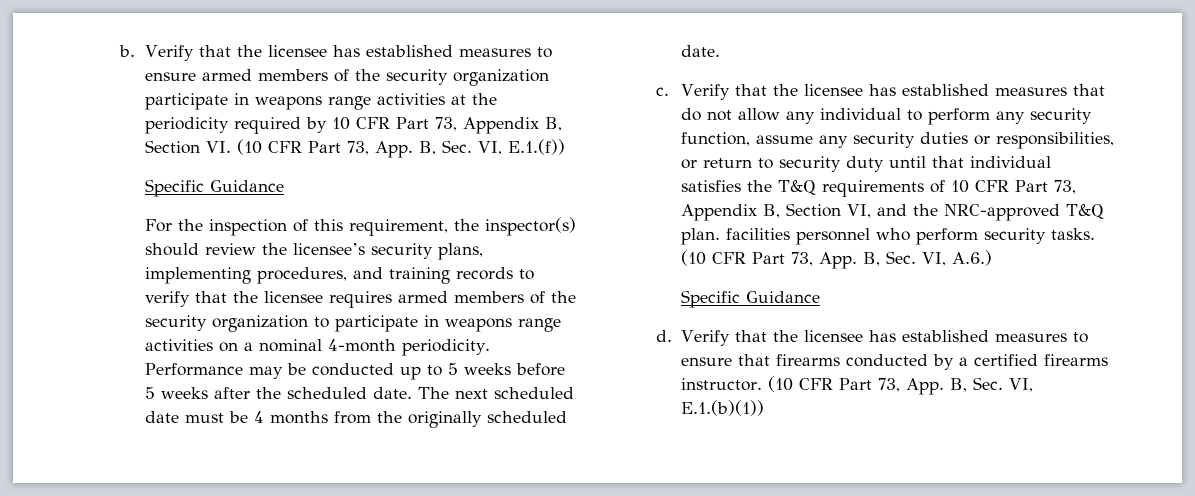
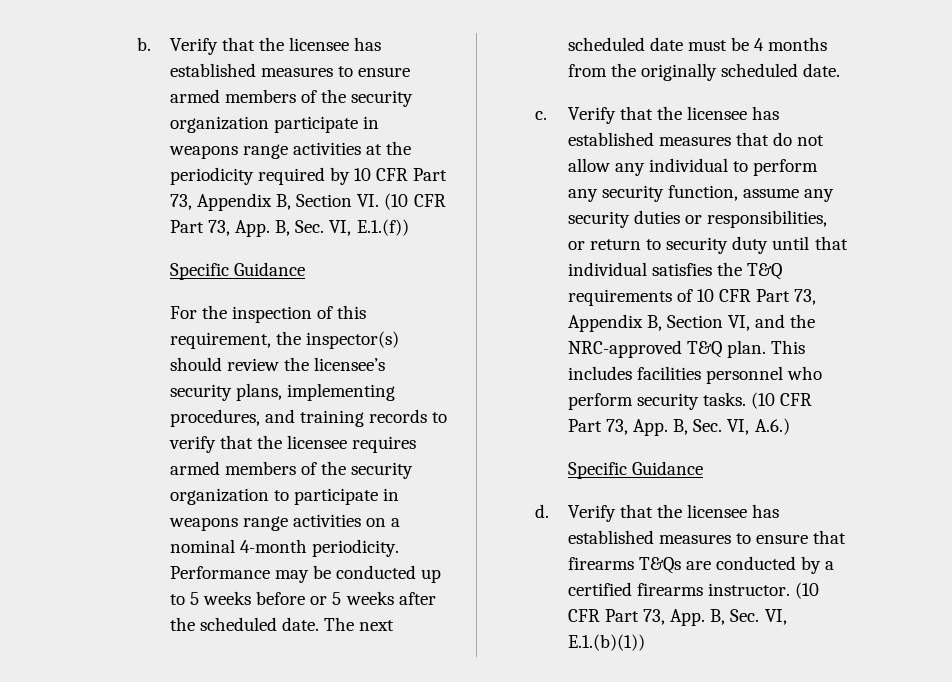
- Performance may be conducted up to 5 weeks before 5 weeks after the scheduled date.
+ Performance may be conducted up to 5 weeks before or 5 weeks after the scheduled date.
- Verify that the licensee has established measures that do not allow any individual to perform any security function, assume any security duties or responsibilities, or return to security duty until that individual satisfies the T&Q requirements of 10 CFR Part 73, Appendix B, Section VI, and the NRC-approved T&Q plan. facilities personnel who perform security tasks.
+ Verify that the licensee has established measures that do not allow any individual to perform any security function, assume any security duties or responsibilities, or return to security duty until that individual satisfies the T&Q requirements of 10 CFR Part 73, Appendix B, Section VI, and the NRC-approved T&Q plan. This includes facilities personnel who perform security tasks.
- Verify that the licensee has established measures to ensure that firearms conducted by a certified firearms instructor.
+ Verify that the licensee has established measures to ensure that firearms T&Qs are conducted by a certified firearms instructor.

